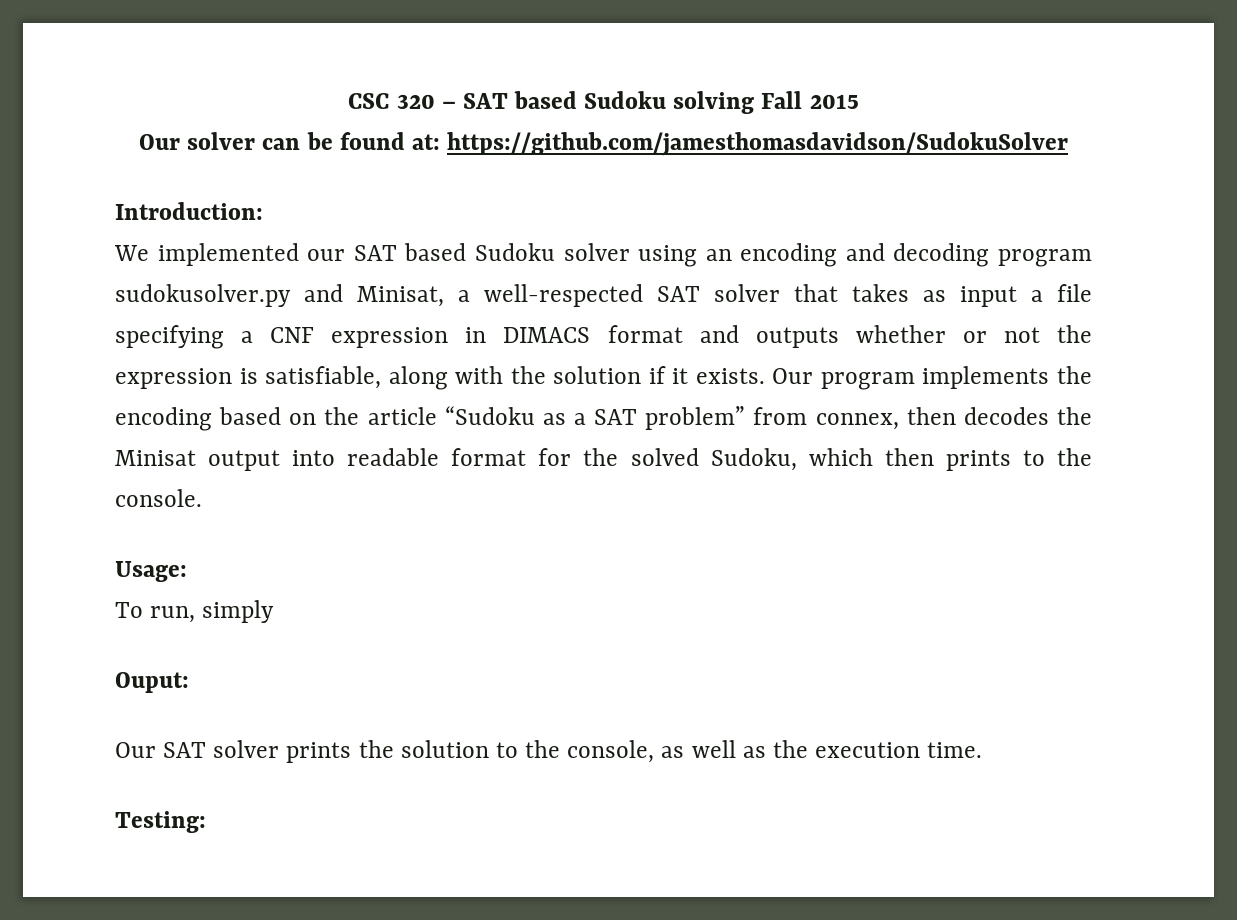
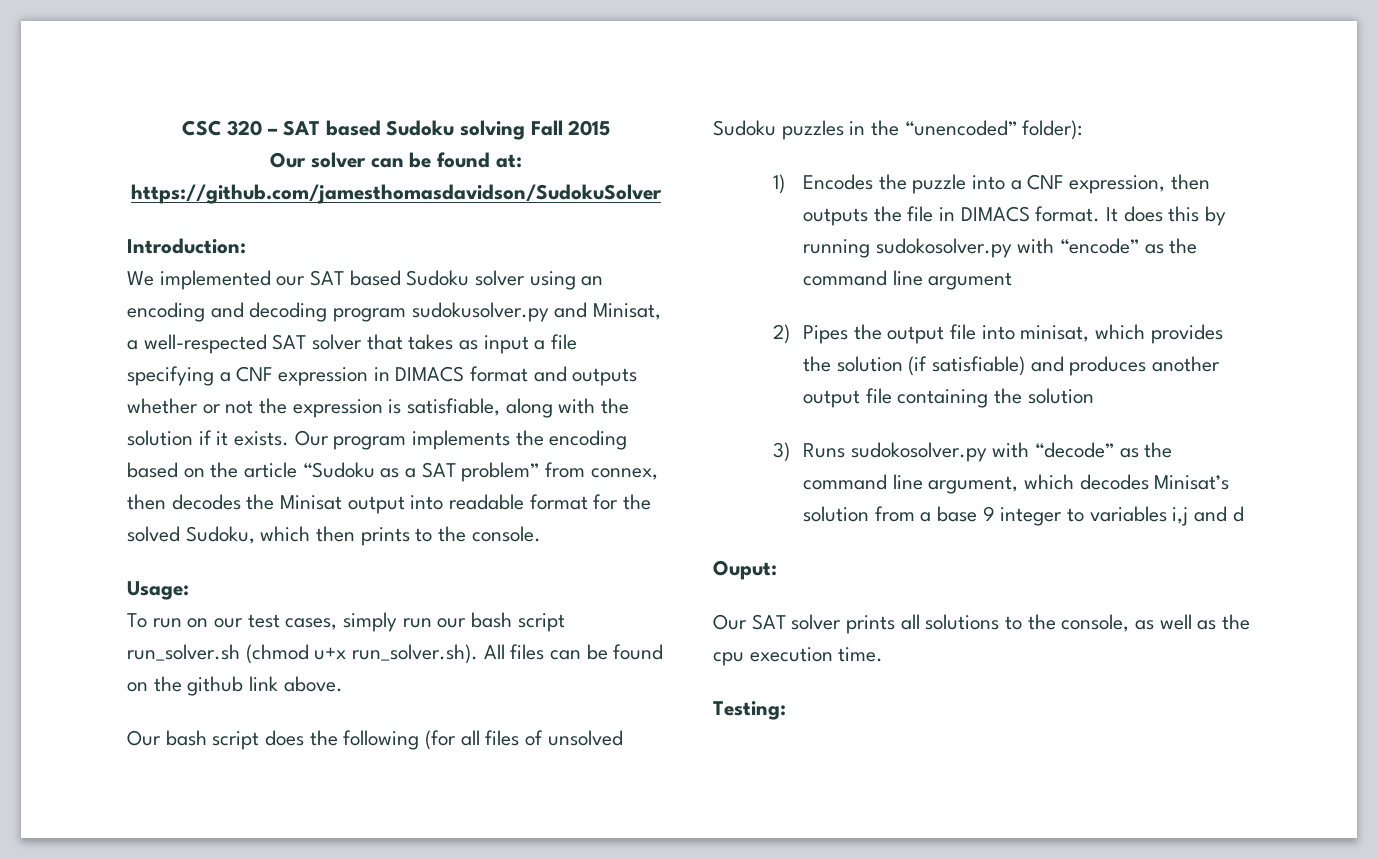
- To run, simply
+ To run on our test cases, simply run our bash script run_solver.sh (chmod u+x run_solver.sh). All files can be found on the github link above.
+ Our bash script does the following (for all files of unsolved Sudoku puzzles in the “unencoded” folder):
+ 1) Encodes the puzzle into a CNF expression, then outputs the file in DIMACS format. It does this by running sudokosolver.py with “encode” as the command line argument
+ 2) Pipes the output file into minisat, which provides the solution (if satisfiable) and produces another output file containing the solution
+ 3) Runs sudokosolver.py with “decode” as the command line argument, which decodes Minisat’s solution from a base 9 integer to variables i,j and d
- Our SAT solver prints the solution to the console, as well as the execution time.
+ Our SAT solver prints all solutions to the console, as well as the cpu execution time.

